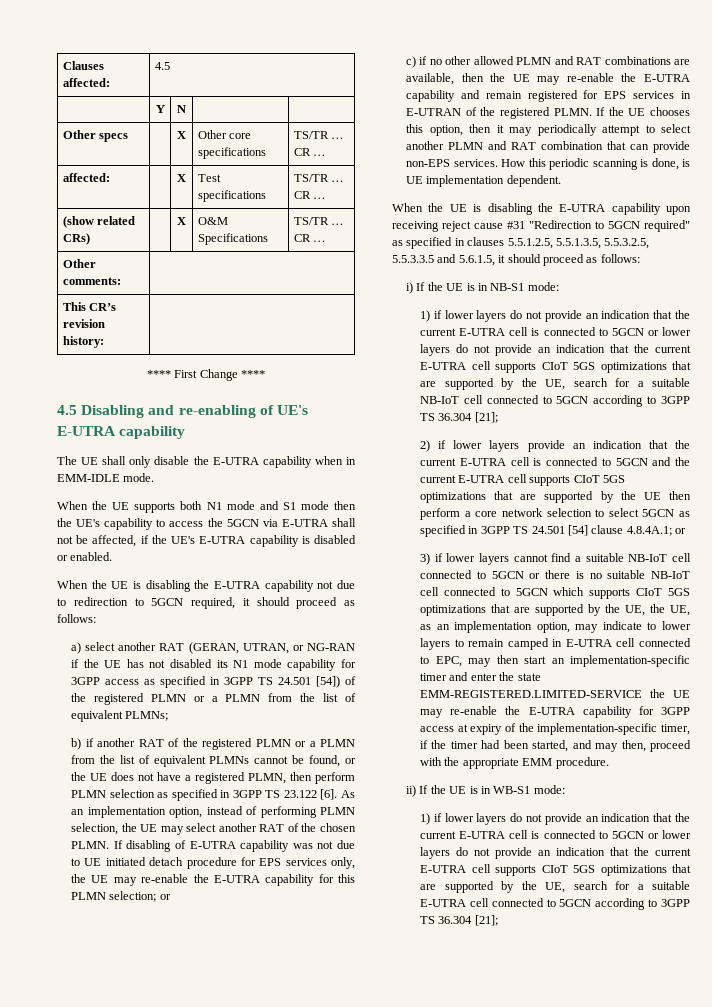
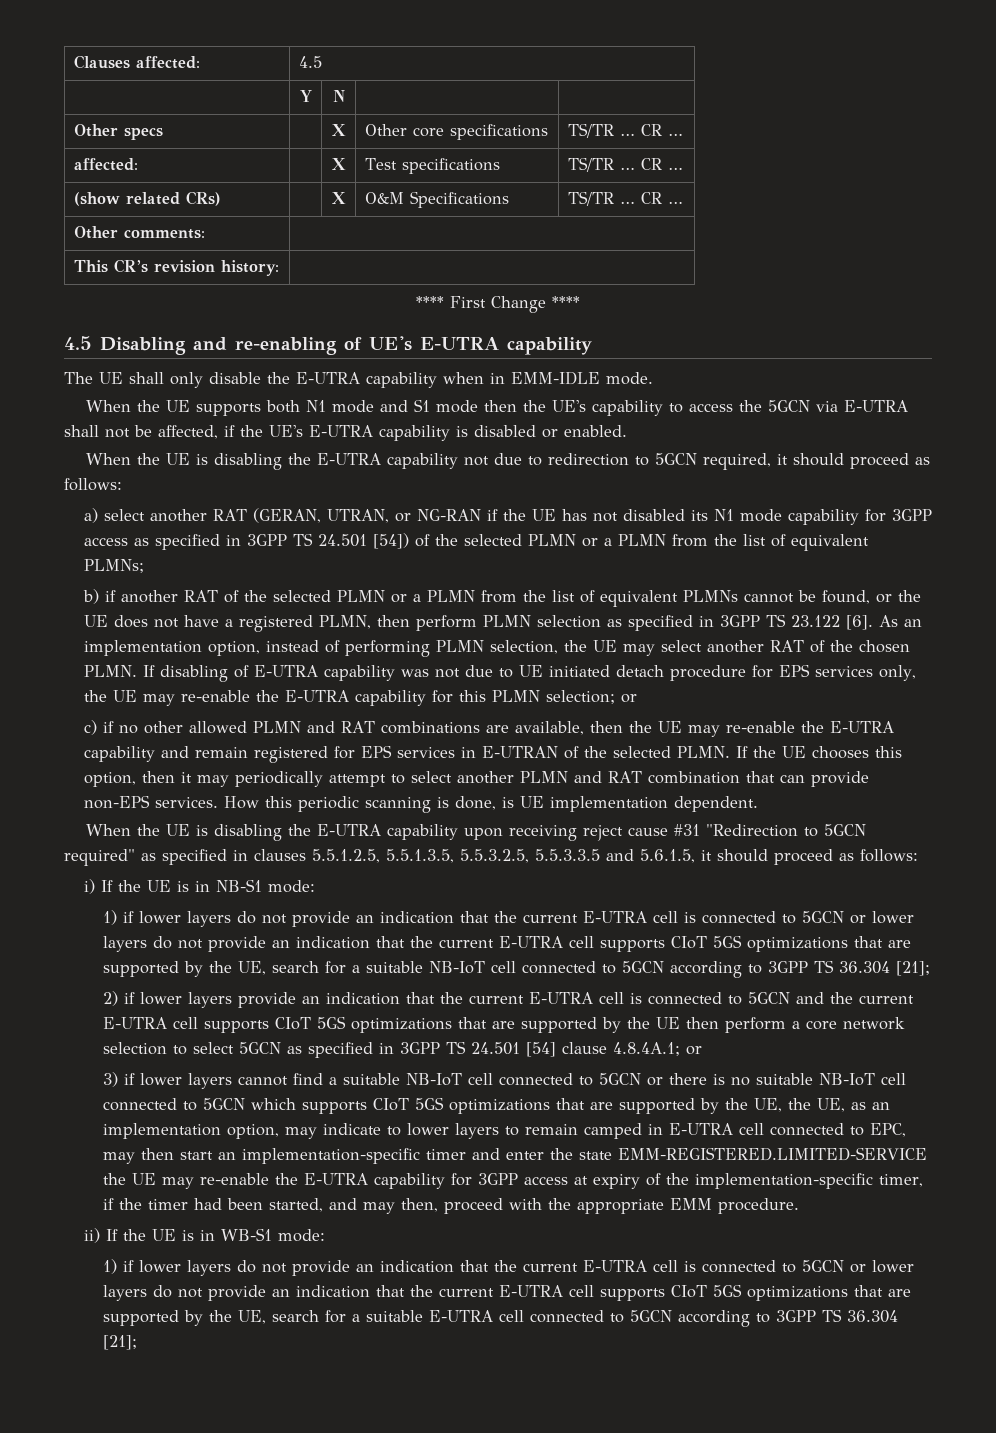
- a) select another RAT (GERAN, UTRAN, or NG-RAN if the UE has not disabled its N1 mode capability for 3GPP access as specified in 3GPP TS 24.501 [54]) of the registered PLMN or a PLMN from the list of equivalent PLMNs;
+ a) select another RAT (GERAN, UTRAN, or NG-RAN if the UE has not disabled its N1 mode capability for 3GPP access as specified in 3GPP TS 24.501 [54]) of the selected PLMN or a PLMN from the list of equivalent PLMNs;
- b) if another RAT of the registered PLMN or a PLMN from the list of equivalent PLMNs cannot be found, or the UE does not have a registered PLMN, then perform PLMN selection as specified in 3GPP TS 23.122 [6].
+ b) if another RAT of the selected PLMN or a PLMN from the list of equivalent PLMNs cannot be found, or the UE does not have a registered PLMN, then perform PLMN selection as specified in 3GPP TS 23.122 [6].
- c) if no other allowed PLMN and RAT combinations are available, then the UE may re-enable the E-UTRA capability and remain registered for EPS services in E-UTRAN of the registered PLMN.
+ c) if no other allowed PLMN and RAT combinations are available, then the UE may re-enable the E-UTRA capability and remain registered for EPS services in E-UTRAN of the selected PLMN.

